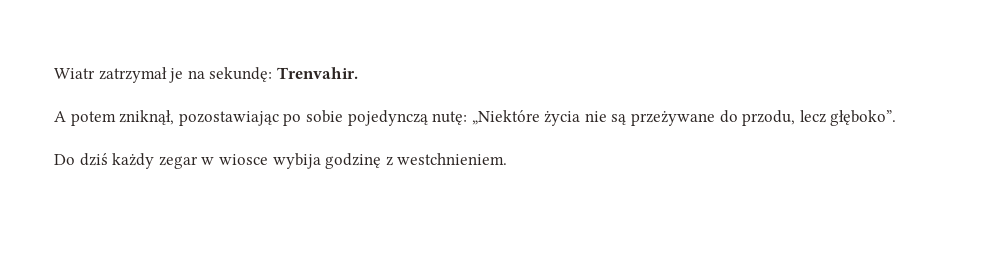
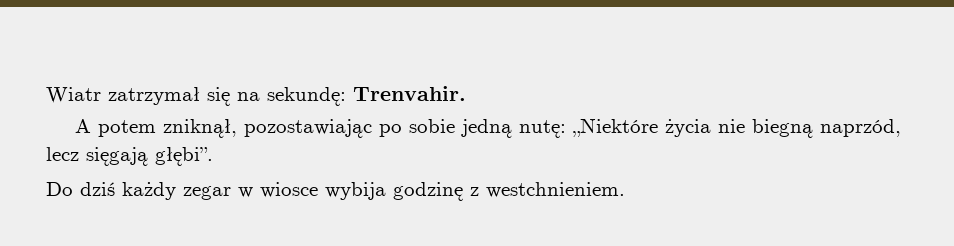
- Wiatr zatrzymał je na sekundę: Trenvahir.
+ Wiatr zatrzymał się na sekundę: Trenvahir.
- A potem zniknął, pozostawiając po sobie pojedynczą nutę: „Niektóre życia nie są przeżywane do przodu, lecz głęboko”.
+ A potem zniknął, pozostawiając po sobie jedną nutę: „Niektóre życia nie biegną naprzód, lecz sięgają głębi”.

